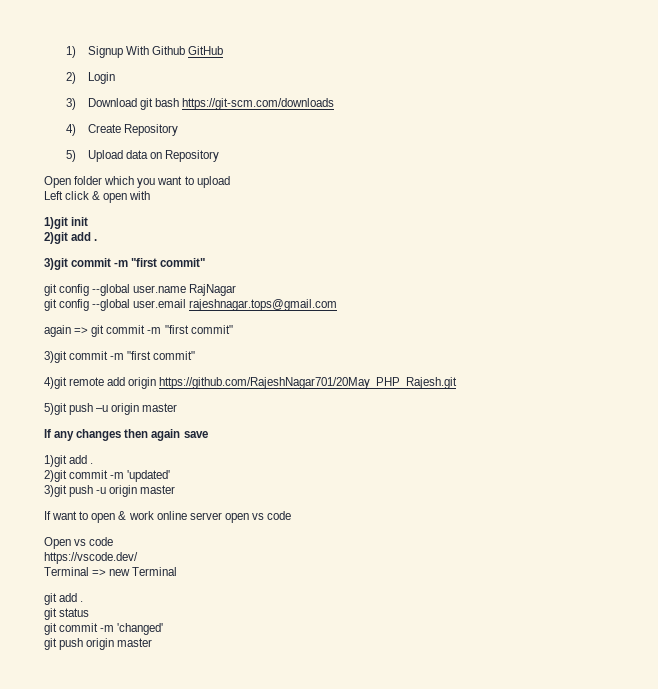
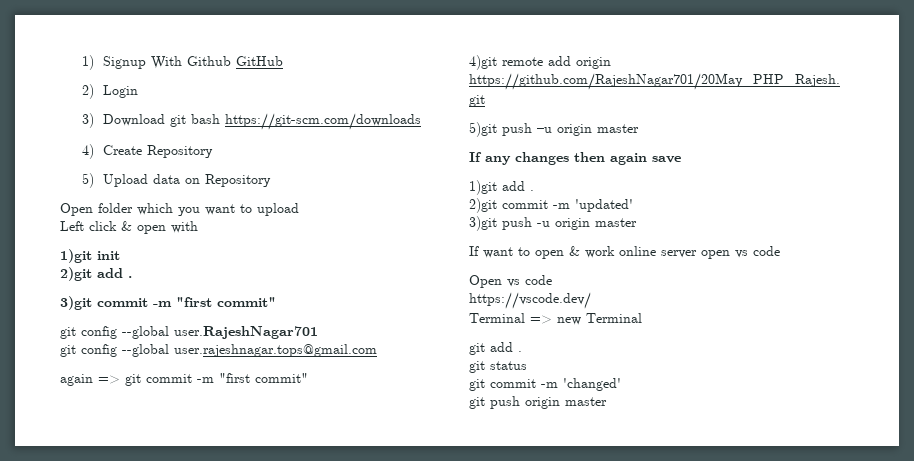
- git config --global user.name RajNagar
- git config --global user.email rajeshnagar.tops@gmail.com
+ git config --global user.RajeshNagar701
+ git config --global user.rajeshnagar.tops@gmail.com
  again => git commit -m "first commit"
- 3)git commit -m "first commit"

